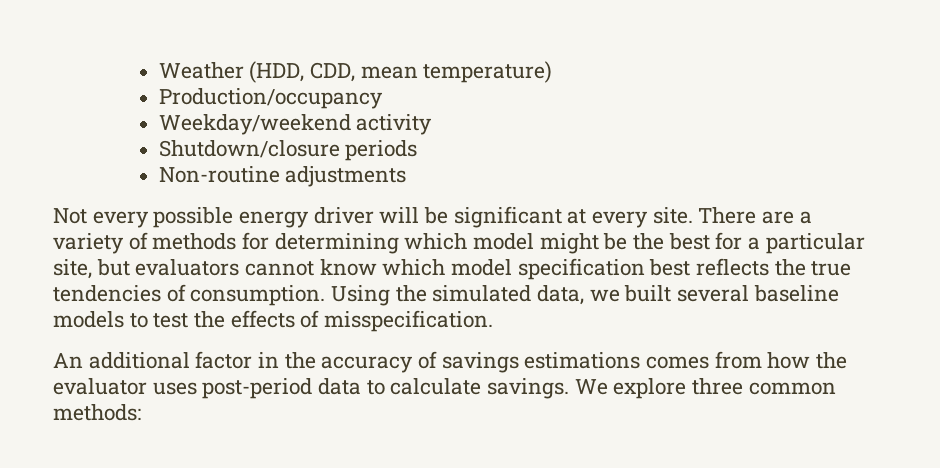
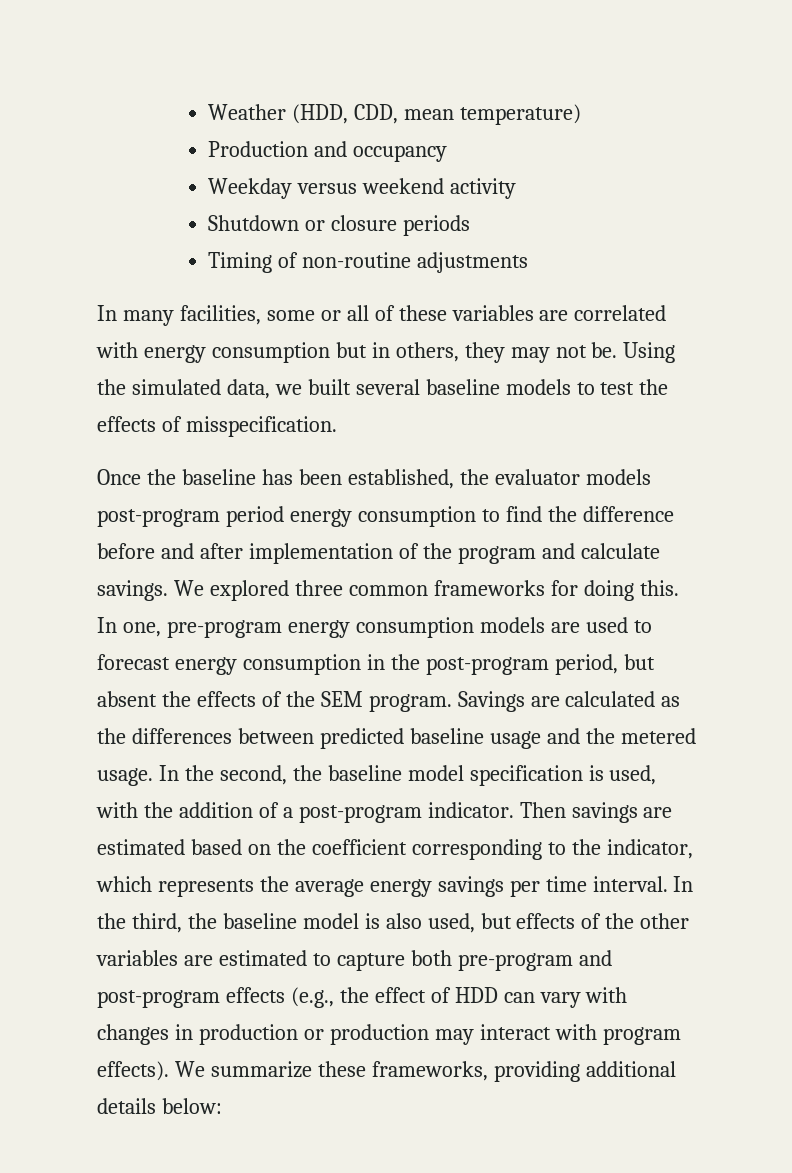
- Production/occupancy
- Weekday/weekend activity
- Shutdown/closure periods
- Non-routine adjustments
- Not every possible energy driver will be significant at every site. There are a variety of methods for determining which model might be the best for a particular site, but evaluators cannot know which model specification best reflects the true tendencies of consumption.
+ Production and occupancy
+ Weekday versus weekend activity
+ Shutdown or closure periods
+ Timing of non-routine adjustments
+ In many facilities, some or all of these variables are correlated with energy consumption but in others, they may not be.
- An additional factor in the accuracy of savings estimations comes from how the evaluator uses post-period data to calculate savings.
+ Once the baseline has been established, the evaluator models post-program period energy consumption to find the difference before and after implementation of the program and calculate savings.
- We explore three common methods:
+ We explored three common frameworks for doing this. In one, pre-program energy consumption models are used to forecast energy consumption in the post-program period, but absent the effects of the SEM program. Savings are calculated as the differences between predicted baseline usage and the metered usage. In the second, the baseline model specification is used, with the addition of a post-program indicator. Then savings are estimated based on the coefficient corresponding to the indicator, which represents the average energy savings per time interval. In the third, the baseline model is also used, but effects of the other variables are estimated to capture both pre-program and post-program effects (e.g., the effect of HDD can vary with changes in production or production may interact with program effects). We summarize these frameworks, providing additional details below:

